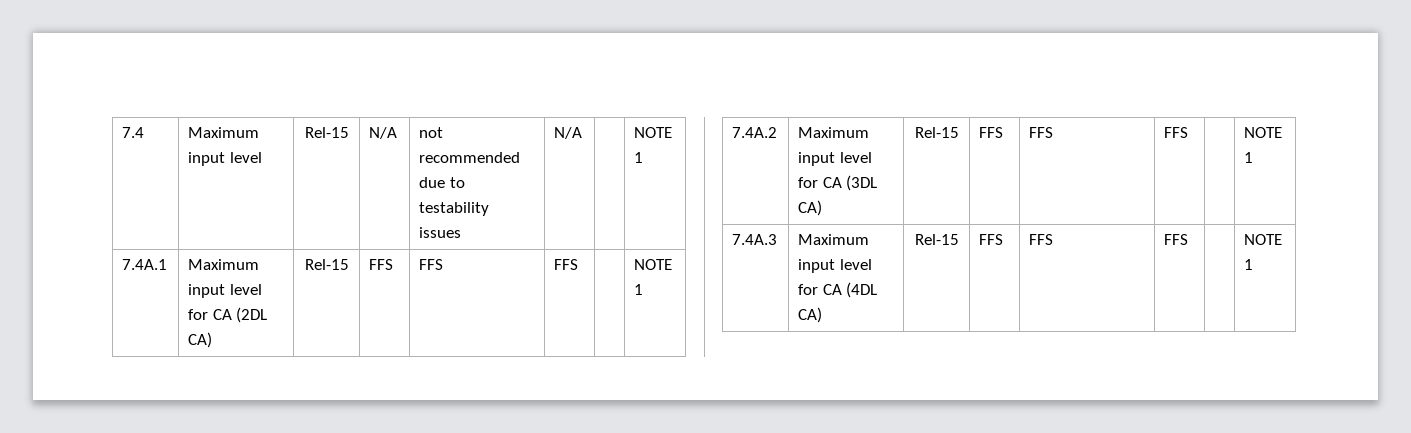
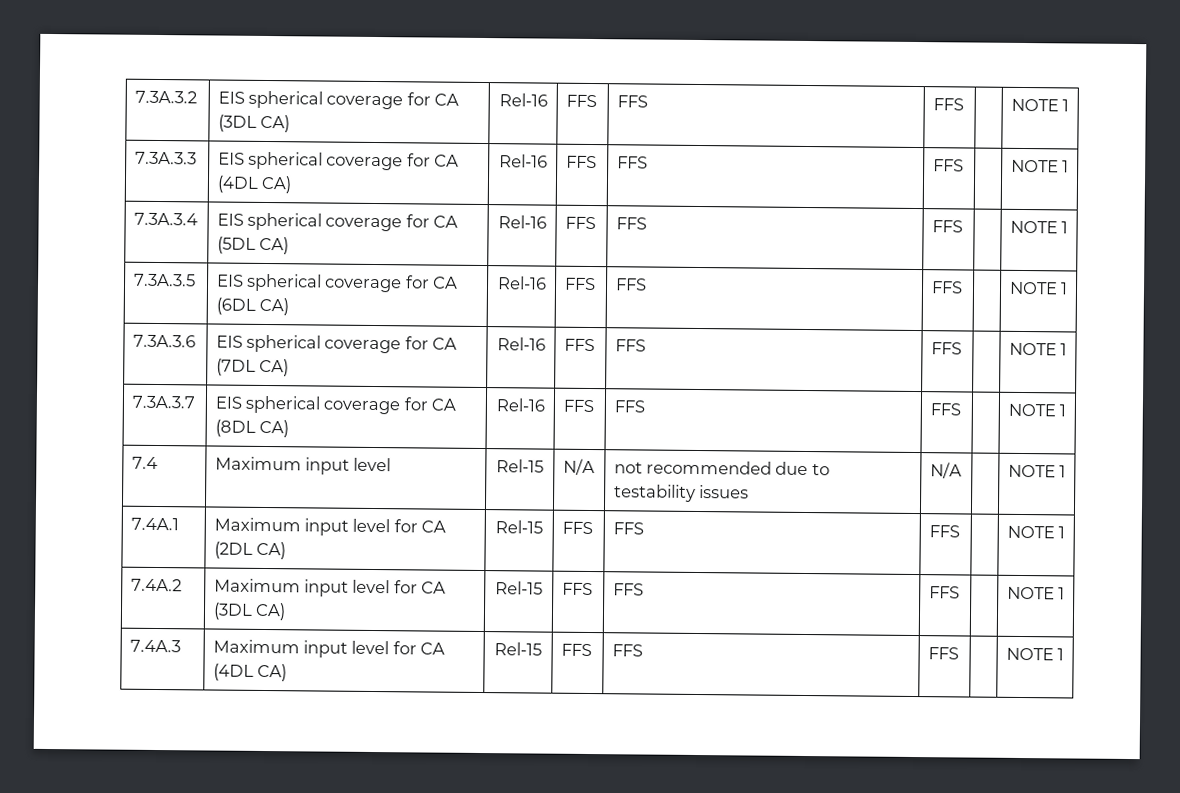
+ 7.3A.3.2 | EIS spherical coverage for CA (3DL CA) | Rel-16 | FFS | FFS | FFS | | NOTE 1
+ 7.3A.3.3 | EIS spherical coverage for CA (4DL CA) | Rel-16 | FFS | FFS | FFS | | NOTE 1
+ 7.3A.3.4 | EIS spherical coverage for CA (5DL CA) | Rel-16 | FFS | FFS | FFS | | NOTE 1
+ 7.3A.3.5 | EIS spherical coverage for CA (6DL CA) | Rel-16 | FFS | FFS | FFS | | NOTE 1
+ 7.3A.3.6 | EIS spherical coverage for CA (7DL CA) | Rel-16 | FFS | FFS | FFS | | NOTE 1
+ 7.3A.3.7 | EIS spherical coverage for CA (8DL CA) | Rel-16 | FFS | FFS | FFS | | NOTE 1

